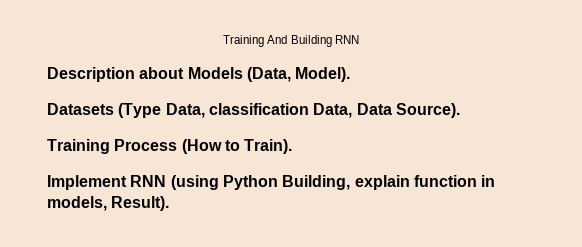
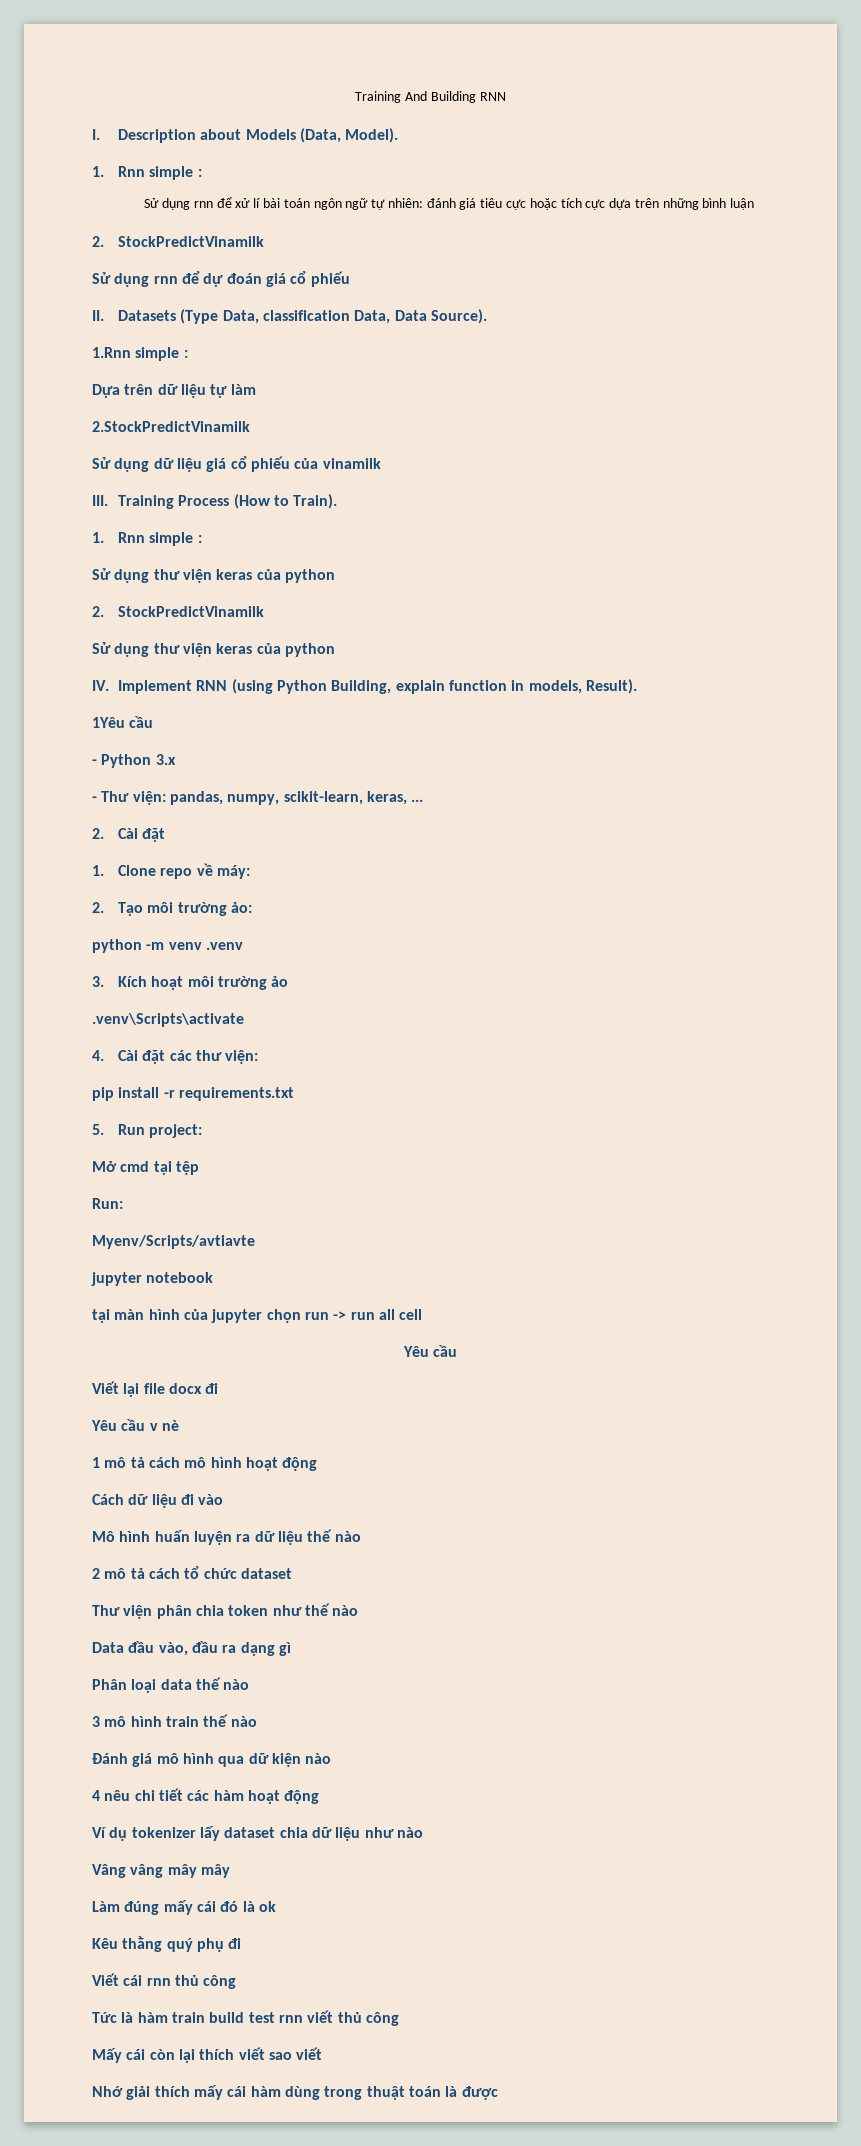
- Description about Models (Data, Model).
- Datasets (Type Data, classification Data, Data Source).
+ I. Description about Models (Data, Model).
+ 1. Rnn simple :
+ Sử dụng rnn để xử lí bài toán ngôn ngữ tự nhiên: đánh giá tiêu cực hoặc tích cực dựa trên những bình luận
+ 2. StockPredictVinamilk
+ Sử dụng rnn để dự đoán giá cổ phiếu
+ II. Datasets (Type Data, classification Data, Data Source).
- Training Process (How to Train).
- Implement RNN (using Python Building, explain function in models, Result).
+ 1.Rnn simple :
+ Dựa trên dữ liệu tự làm
+ 2.StockPredictVinamilk
+ Sử dụng dữ liệu giá cổ phiếu của vinamilk
+ III. Training Process (How to Train).
+ 1. Rnn simple :
+ Sử dụng thư viện keras của python
+ 2. StockPredictVinamilk
+ Sử dụng thư viện keras của python
+ IV. Implement RNN (using Python Building, explain function in models, Result).
+ 1Yêu cầu
+ - Python 3.x
+ - Thư viện: pandas, numpy, scikit-learn, keras, ...
+ 2. Cài đặt
+ 1. Clone repo về máy:
+ 2. Tạo môi trường ảo:
+ python -m venv .venv
+ 3. Kích hoạt môi trường ảo
+ .venv\Scripts\activate
+ 4. Cài đặt các thư viện:
+ pip install -r requirements.txt
+ 5. Run project:
+ Mở cmd tại tệp
+ Run:
+ Myenv/Scripts/avtiavte
+ jupyter notebook
+ tại màn hình của jupyter chọn run -> run all cell
+ Yêu cầu
+ Viết lại file docx đi
+ Yêu cầu v nè
+ 1 mô tả cách mô hình hoạt động
+ Cách dữ liệu đi vào
+ Mô hình huấn luyện ra dữ liệu thế nào
+ 2 mô tả cách tổ chức dataset
+ Thư viện phân chia token như thế nào
+ Data đầu vào, đầu ra dạng gì
+ Phân loại data thế nào
+ 3 mô hình train thế nào
+ Đánh giá mô hình qua dữ kiện nào
+ 4 nêu chi tiết các hàm hoạt động
+ Ví dụ tokenizer lấy dataset chia dữ liệu như nào
+ Vâng vâng mây mây
+ Làm đúng mấy cái đó là ok
+ Kêu thằng quý phụ đi
+ Viết cái rnn thủ công
+ Tức là hàm train build test rnn viết thủ công
+ Mấy cái còn lại thích viết sao viết
+ Nhớ giải thích mấy cái hàm dùng trong thuật toán là được

